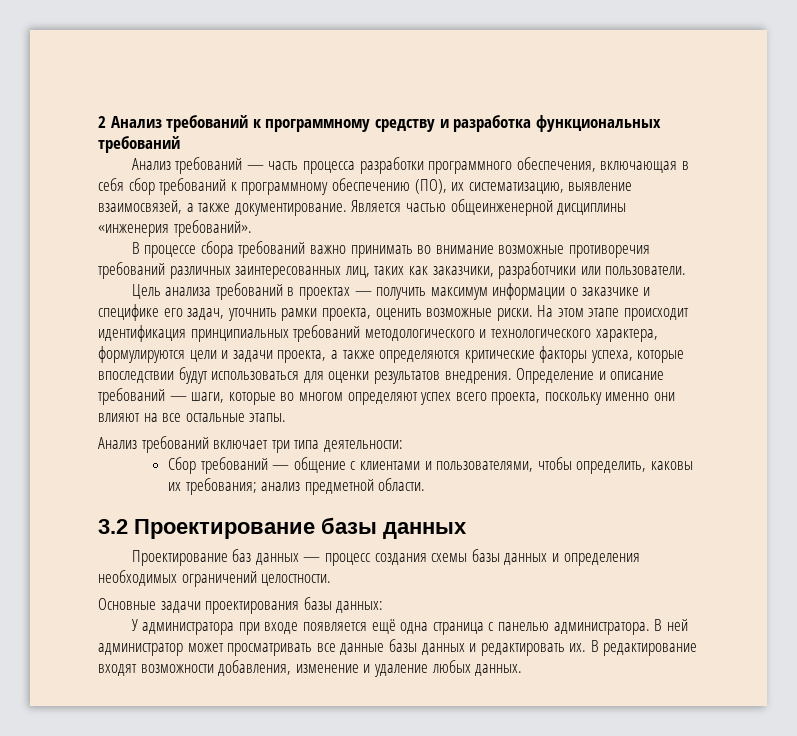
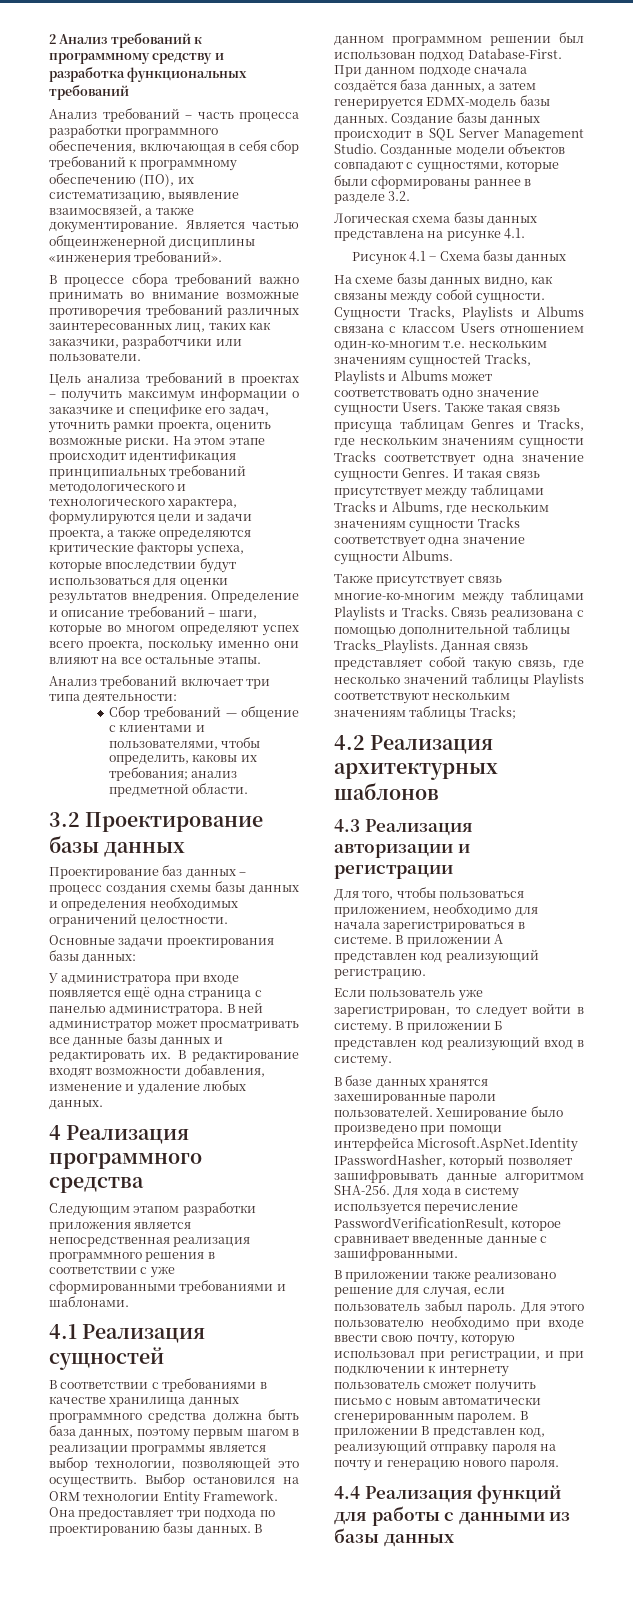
- Анализ требований — часть процесса разработки программного обеспечения, включающая в себя сбор требований к программному обеспечению (ПО), их систематизацию, выявление взаимосвязей, а также документирование.
+ Анализ требований – часть процесса разработки программного обеспечения, включающая в себя сбор требований к программному обеспечению (ПО), их систематизацию, выявление взаимосвязей, а также документирование.
- Цель анализа требований в проектах — получить максимум информации о заказчике и специфике его задач, уточнить рамки проекта, оценить возможные риски.
+ Цель анализа требований в проектах – получить максимум информации о заказчике и специфике его задач, уточнить рамки проекта, оценить возможные риски.
- Определение и описание требований — шаги, которые во многом определяют успех всего проекта, поскольку именно они влияют на все остальные этапы.
+ Определение и описание требований – шаги, которые во многом определяют успех всего проекта, поскольку именно они влияют на все остальные этапы.
- Проектирование баз данных — процесс создания схемы базы данных и определения необходимых ограничений целостности.
+ Проектирование баз данных – процесс создания схемы базы данных и определения необходимых ограничений целостности.
+ 4 Реализация программного средства
+ Следующим этапом разработки приложения является непосредственная реализация программного решения в соответствии с уже сформированными требованиями и шаблонами.
+ 4.1 Реализация сущностей
+ В соответствии с требованиями в качестве хранилища данных программного средства должна быть база данных, поэтому первым шагом в реализации программы является выбор технологии, позволяющей это осуществить. Выбор остановился на ORM технологии Entity Framework. Она предоставляет три подхода по проектированию базы данных. В данном программном решении был использован подход Database-First. При данном подходе сначала создаётся база данных, а затем генерируется EDMX-модель базы данных. Создание базы данных происходит в SQL Server Management Studio. Созданные модели объектов совпадают с сущностями, которые были сформированы раннее в разделе 3.2.
+ Логическая схема базы данных представлена на рисунке 4.1.
+ Рисунок 4.1 − Схема базы данных
+ На схеме базы данных видно, как связаны между собой сущности. Сущности Tracks, Playlists и Albums связана с классом Users отношением один-ко-многим т.е. нескольким значениям сущностей Tracks, Playlists и Albums может соответствовать одно значение сущности Users. Также такая связь присуща таблицам Genres и Tracks, где нескольким значениям сущности Tracks соответствует одна значение сущности Genres. И такая связь присутствует между таблицами Tracks и Albums, где нескольким значениям сущности Tracks соответствует одна значение сущности Albums.
+ Также присутствует связь многие-ко-многим между таблицами Playlists и Tracks. Связь реализована с помощью дополнительной таблицы Tracks_Playlists. Данная связь представляет собой такую связь, где несколько значений таблицы Playlists соответствуют нескольким значениям таблицы Tracks;
+ 4.2 Реализация архитектурных шаблонов
+ 4.3 Реализация авторизации и регистрации
+ Для того, чтобы пользоваться приложением, необходимо для начала зарегистрироваться в системе. В приложении А представлен код реализующий регистрацию.
+ Если пользователь уже зарегистрирован, то следует войти в систему. В приложении Б представлен код реализующий вход в систему.
+ В базе данных хранятся захешированные пароли пользователей. Хеширование было произведено при помощи интерфейса Microsoft.AspNet.Identity IPasswordHasher, который позволяет зашифровывать данные алгоритмом SHA-256. Для хода в систему используется перечисление PasswordVerificationResult, которое сравнивает введенные данные с зашифрованными.
+ В приложении также реализовано решение для случая, если пользователь забыл пароль. Для этого пользователю необходимо при входе ввести свою почту, которую использовал при регистрации, и при подключении к интернету пользователь сможет получить письмо с новым автоматически сгенерированным паролем. В приложении В представлен код, реализующий отправку пароля на почту и генерацию нового пароля.
+ 4.4 Реализация функций для работы с данными из базы данных

